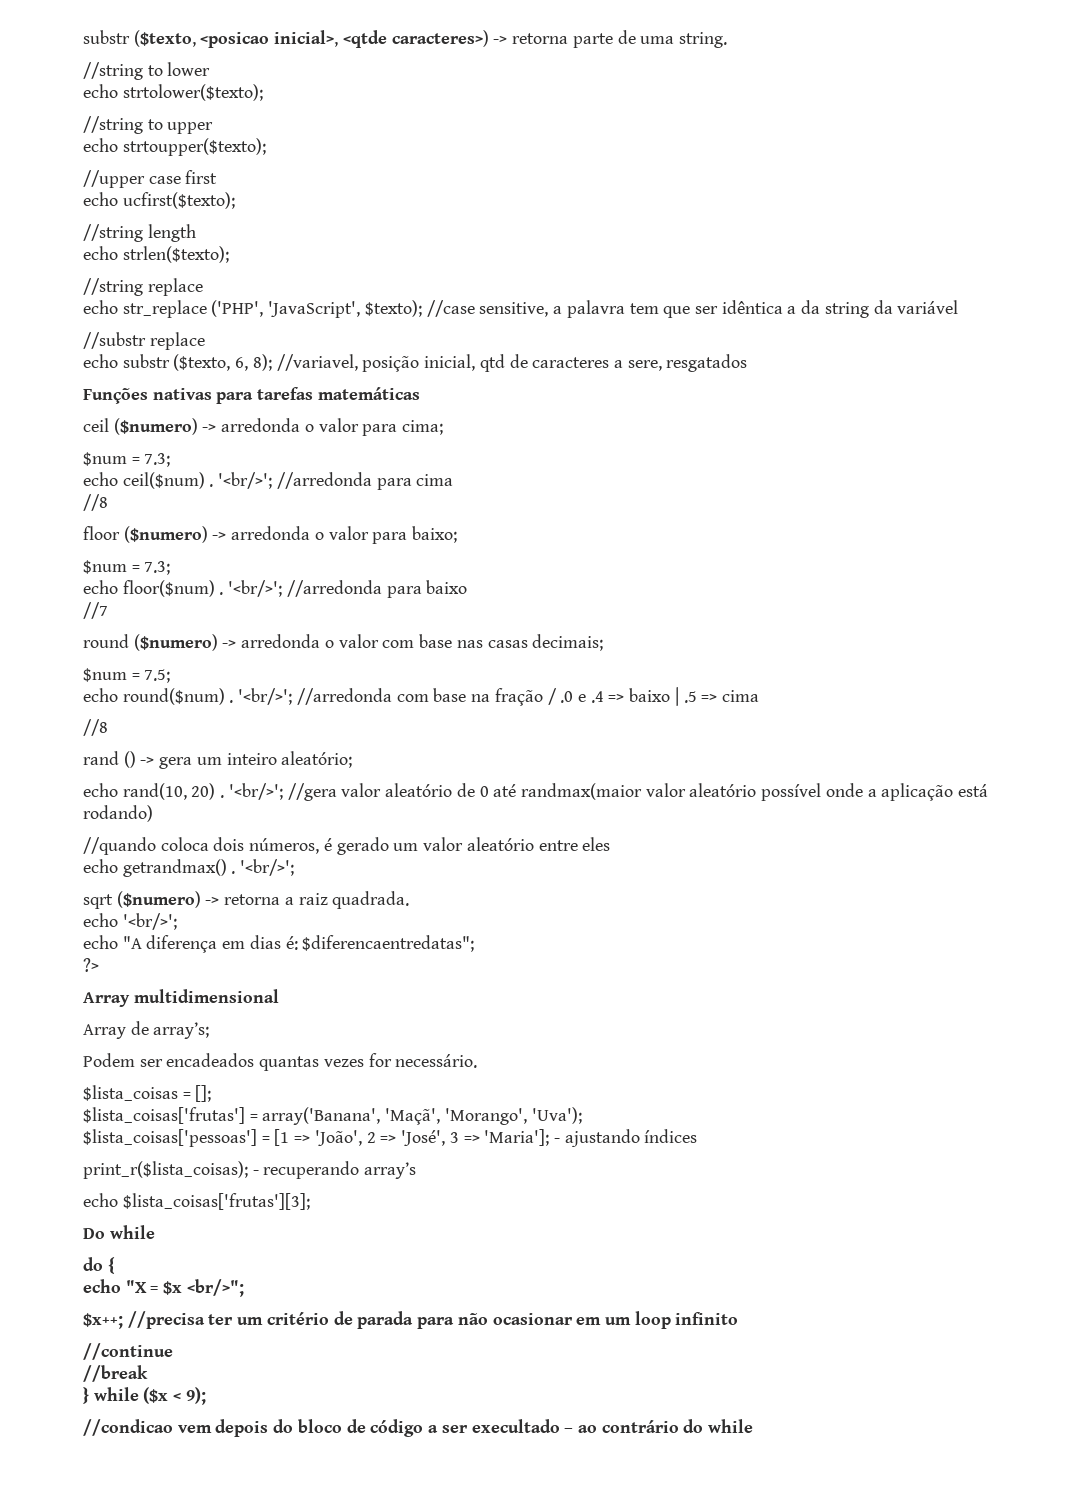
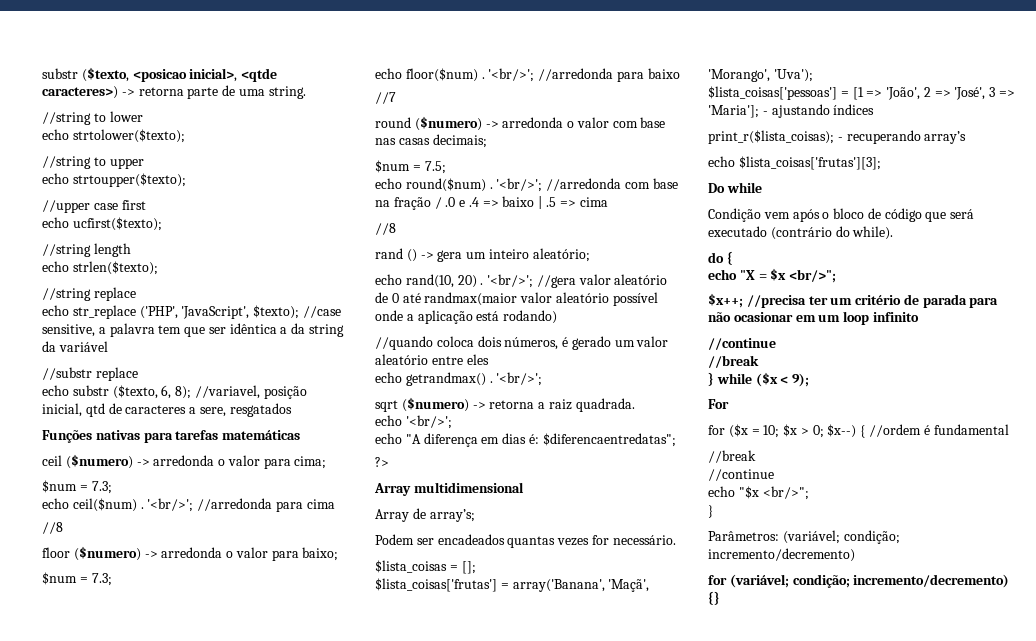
+ Condição vem após o bloco de código que será executado (contrário do while).
- //condicao vem depois do bloco de código a ser execultado – ao contrário do while
+ For
+ for ($x = 10; $x > 0; $x--) { //ordem é fundamental
+ //break
+ //continue
+ echo "$x <br/>";
+ }
+ Parâmetros: (variável; condição; incremento/decremento)
+ for (variável; condição; incremento/decremento) {}

